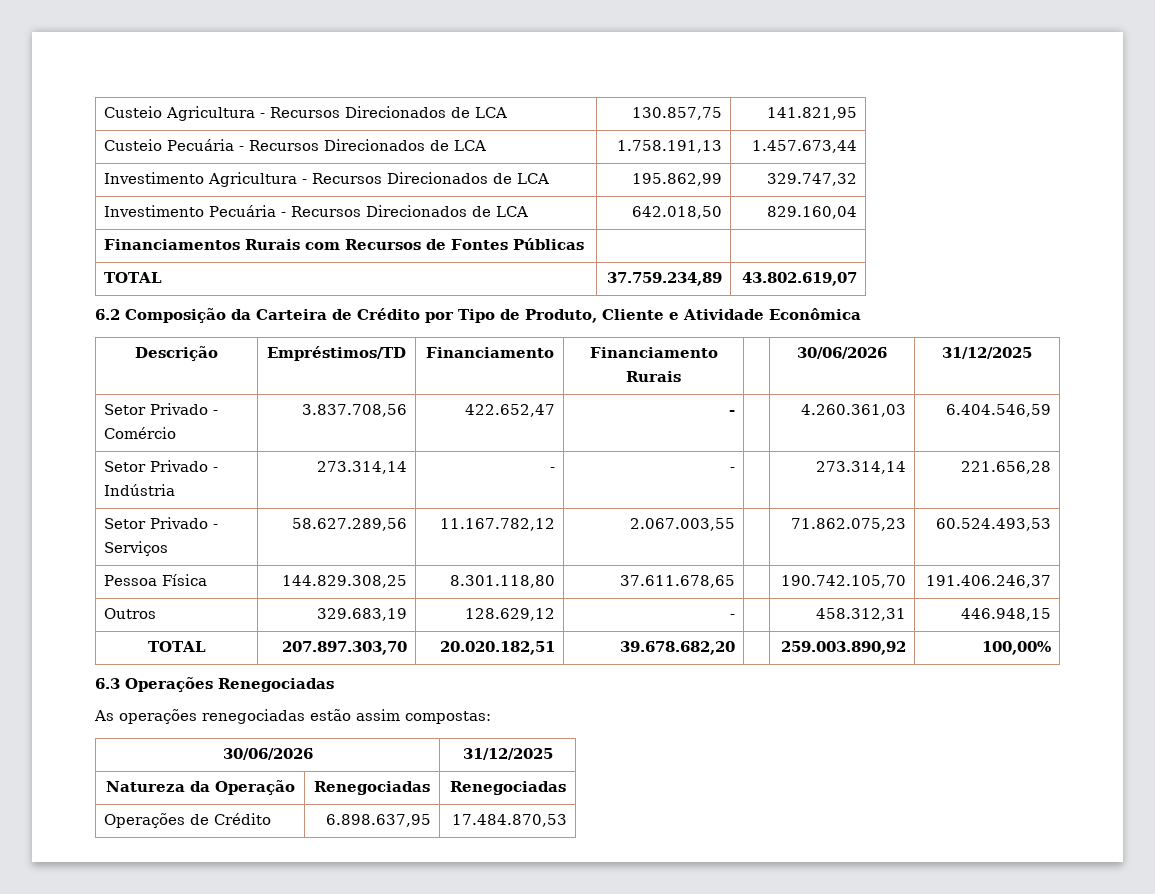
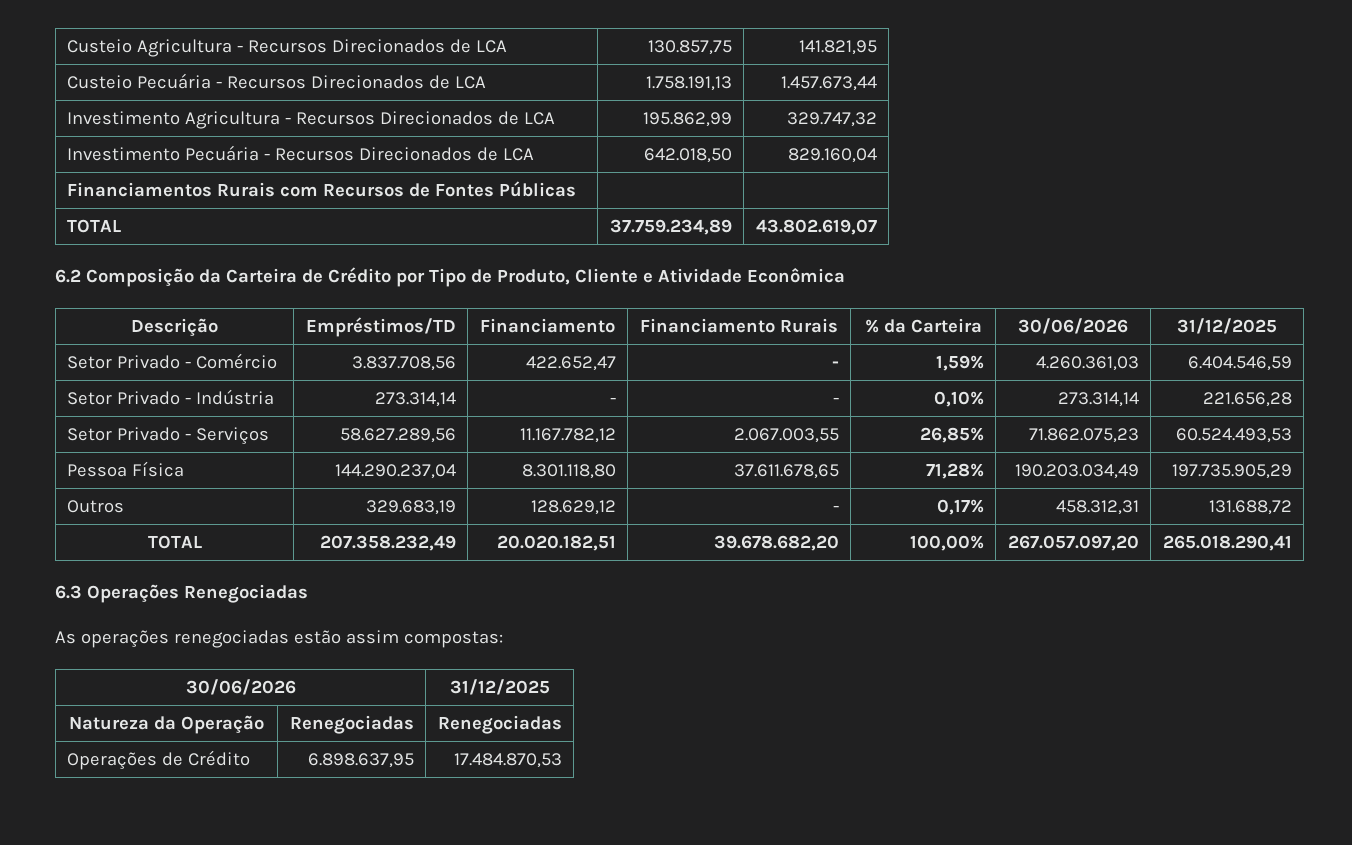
- Descrição | Empréstimos/TD | Financiamento | Financiamento Rurais | | 30/06/2026 | 31/12/2025
+ Descrição | Empréstimos/TD | Financiamento | Financiamento Rurais | % da Carteira | 30/06/2026 | 31/12/2025
- Setor Privado - Comércio | 3.837.708,56 | 422.652,47 | - | | 4.260.361,03 | 6.404.546,59
+ Setor Privado - Comércio | 3.837.708,56 | 422.652,47 | - | 1,59% | 4.260.361,03 | 6.404.546,59
- Setor Privado - Indústria | 273.314,14 | - | - | | 273.314,14 | 221.656,28
+ Setor Privado - Indústria | 273.314,14 | - | - | 0,10% | 273.314,14 | 221.656,28
- Setor Privado - Serviços | 58.627.289,56 | 11.167.782,12 | 2.067.003,55 | | 71.862.075,23 | 60.524.493,53
+ Setor Privado - Serviços | 58.627.289,56 | 11.167.782,12 | 2.067.003,55 | 26,85% | 71.862.075,23 | 60.524.493,53
- Pessoa Física | 144.829.308,25 | 8.301.118,80 | 37.611.678,65 | | 190.742.105,70 | 191.406.246,37
+ Pessoa Física | 144.290.237,04 | 8.301.118,80 | 37.611.678,65 | 71,28% | 190.203.034,49 | 197.735.905,29
- Outros | 329.683,19 | 128.629,12 | - | | 458.312,31 | 446.948,15
- TOTAL | 207.897.303,70 | 20.020.182,51 | 39.678.682,20 | | 259.003.890,92 | 100,00%
+ Outros | 329.683,19 | 128.629,12 | - | 0,17% | 458.312,31 | 131.688,72
+ TOTAL | 207.358.232,49 | 20.020.182,51 | 39.678.682,20 | 100,00% | 267.057.097,20 | 265.018.290,41

